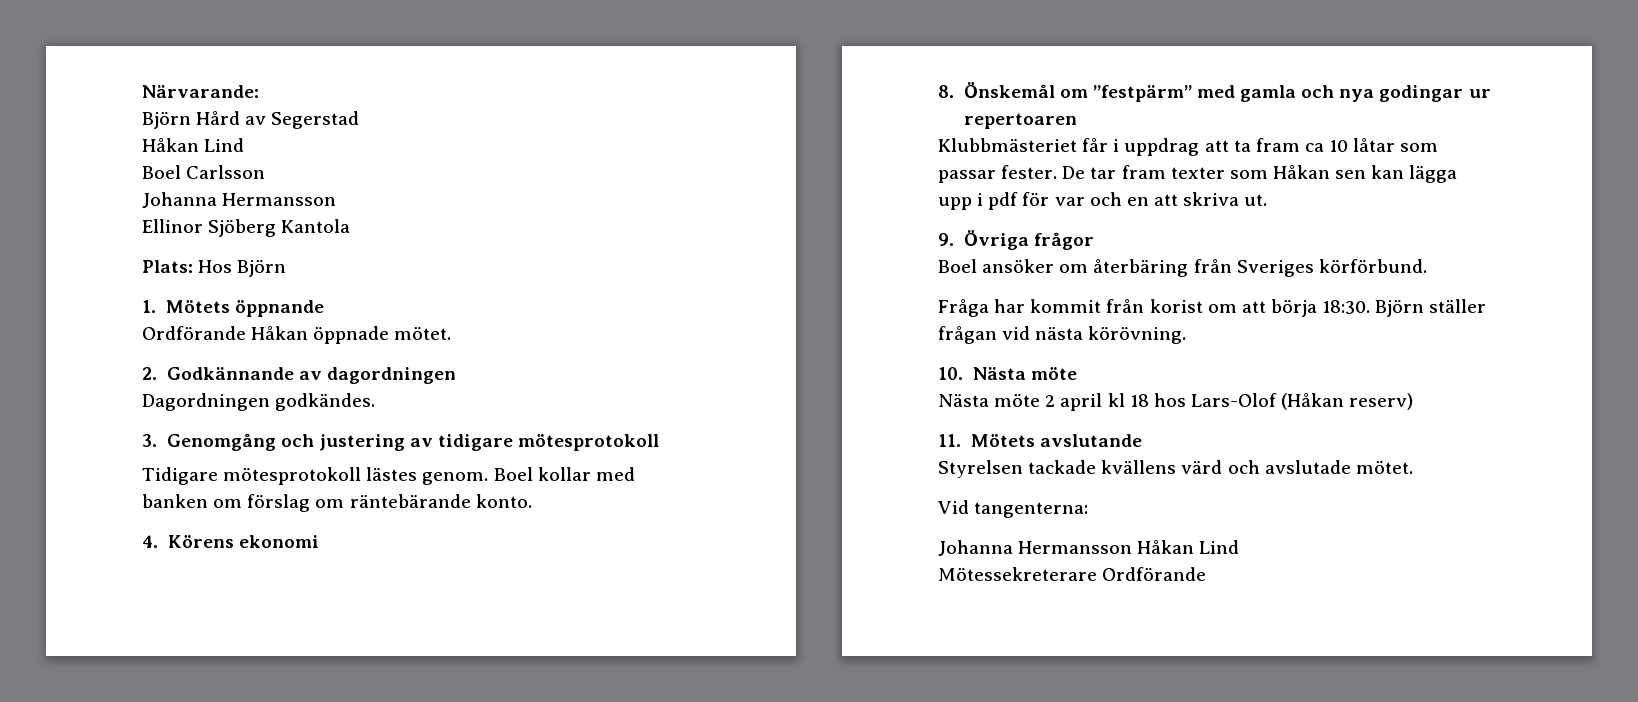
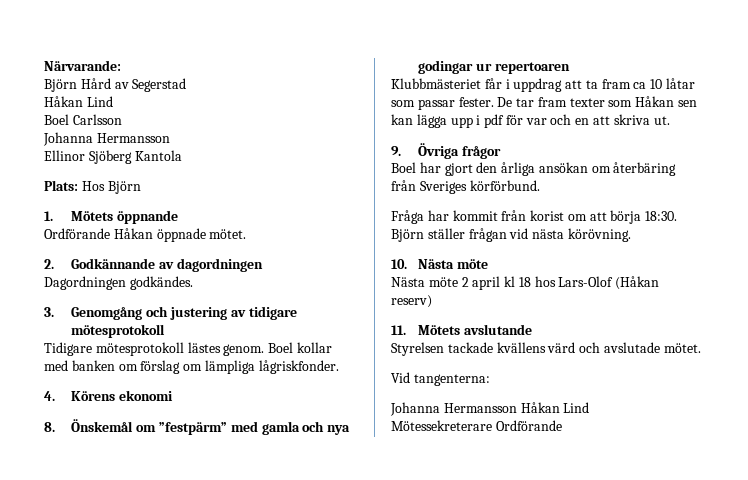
- Boel kollar med banken om förslag om räntebärande konto.
+ Boel kollar med banken om förslag om lämpliga lågriskfonder.
- Boel ansöker om återbäring från Sveriges körförbund.
+ Boel har gjort den årliga ansökan om återbäring från Sveriges körförbund.

